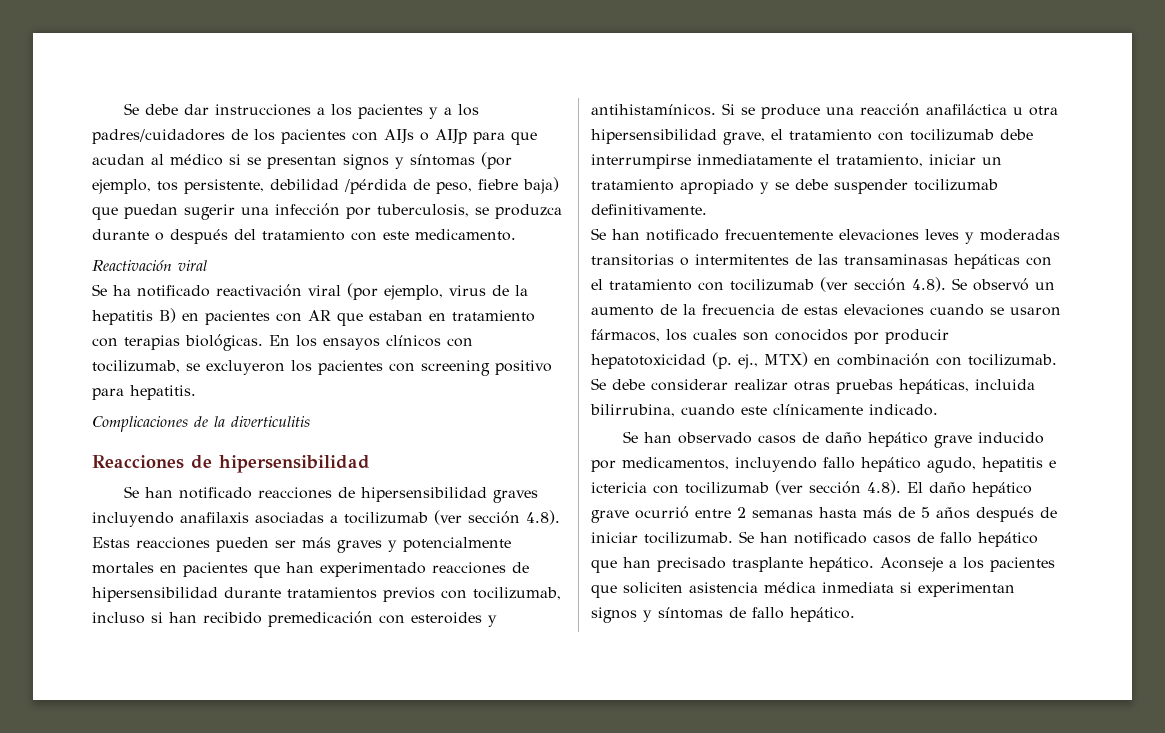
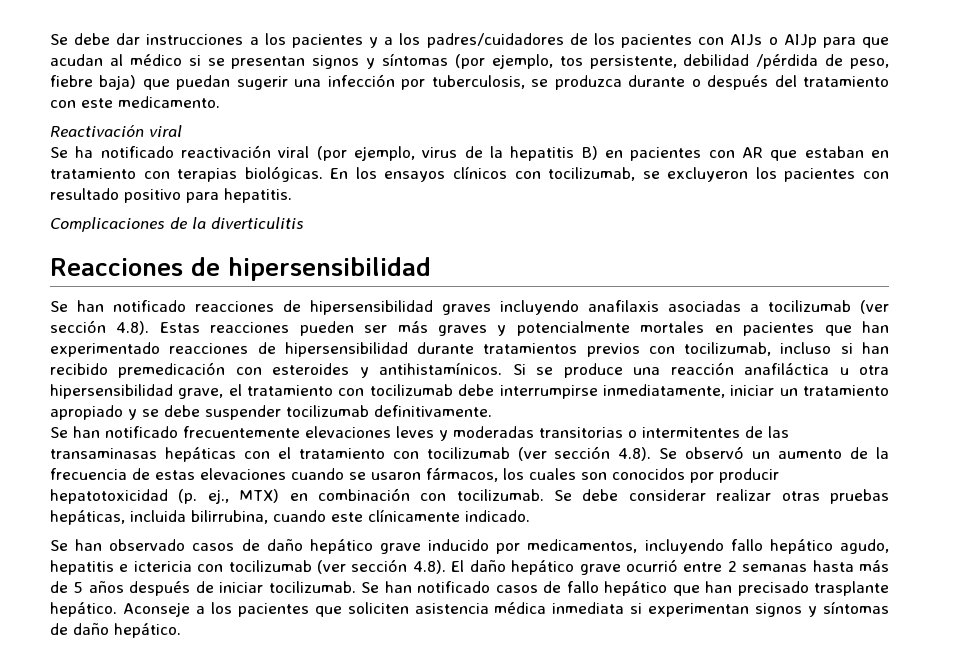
- En los ensayos clínicos con tocilizumab, se excluyeron los pacientes con screening positivo para hepatitis.
+ En los ensayos clínicos con tocilizumab, se excluyeron los pacientes con resultado positivo para hepatitis.
- Si se produce una reacción anafiláctica u otra hipersensibilidad grave, el tratamiento con tocilizumab debe interrumpirse inmediatamente el tratamiento, iniciar un tratamiento apropiado y se debe suspender tocilizumab definitivamente.
+ Si se produce una reacción anafiláctica u otra hipersensibilidad grave, el tratamiento con tocilizumab debe interrumpirse inmediatamente, iniciar un tratamiento apropiado y se debe suspender tocilizumab definitivamente.
- Aconseje a los pacientes que soliciten asistencia médica inmediata si experimentan signos y síntomas de fallo hepático.
+ Aconseje a los pacientes que soliciten asistencia médica inmediata si experimentan signos y síntomas de daño hepático.

